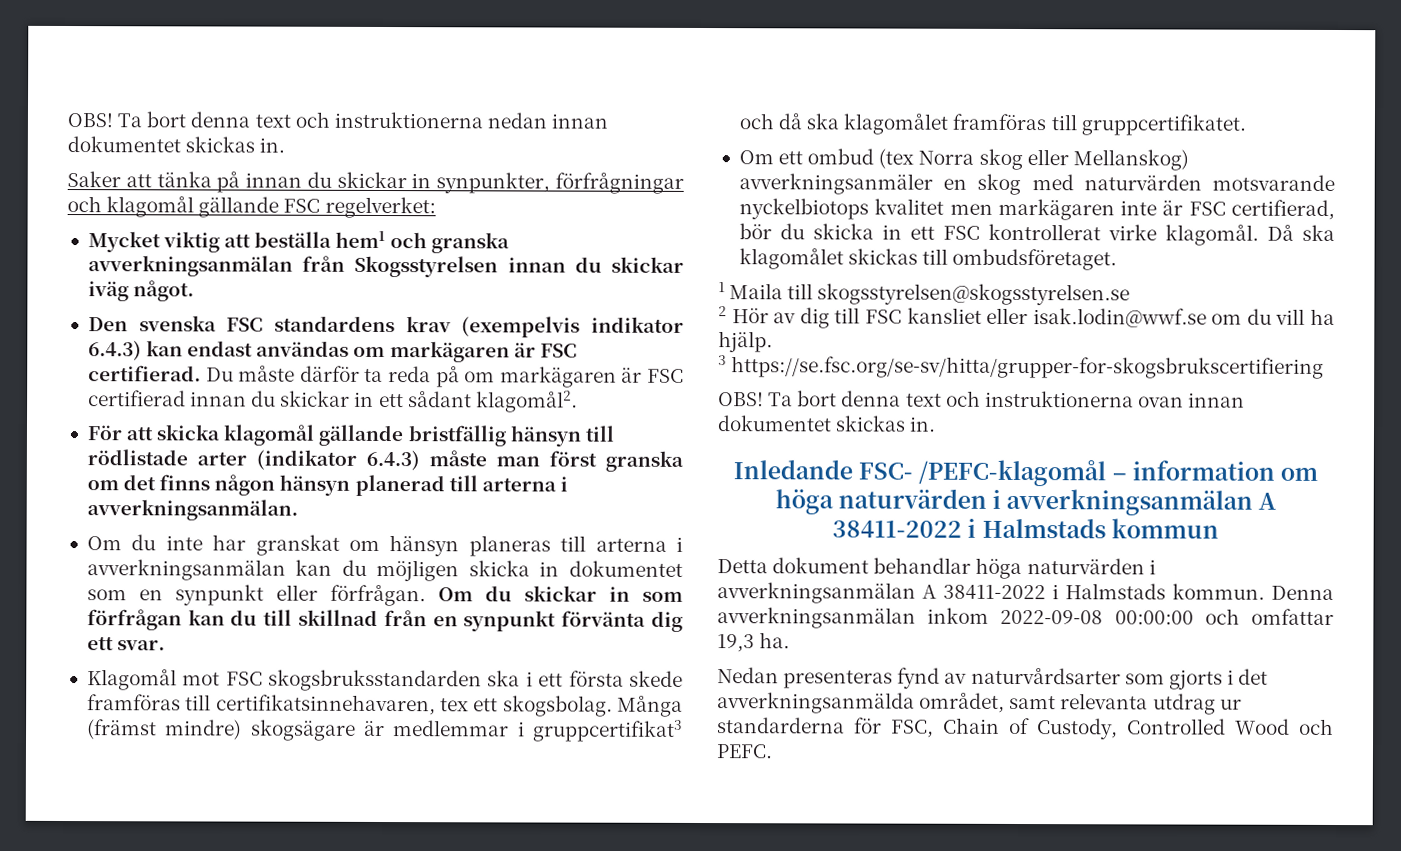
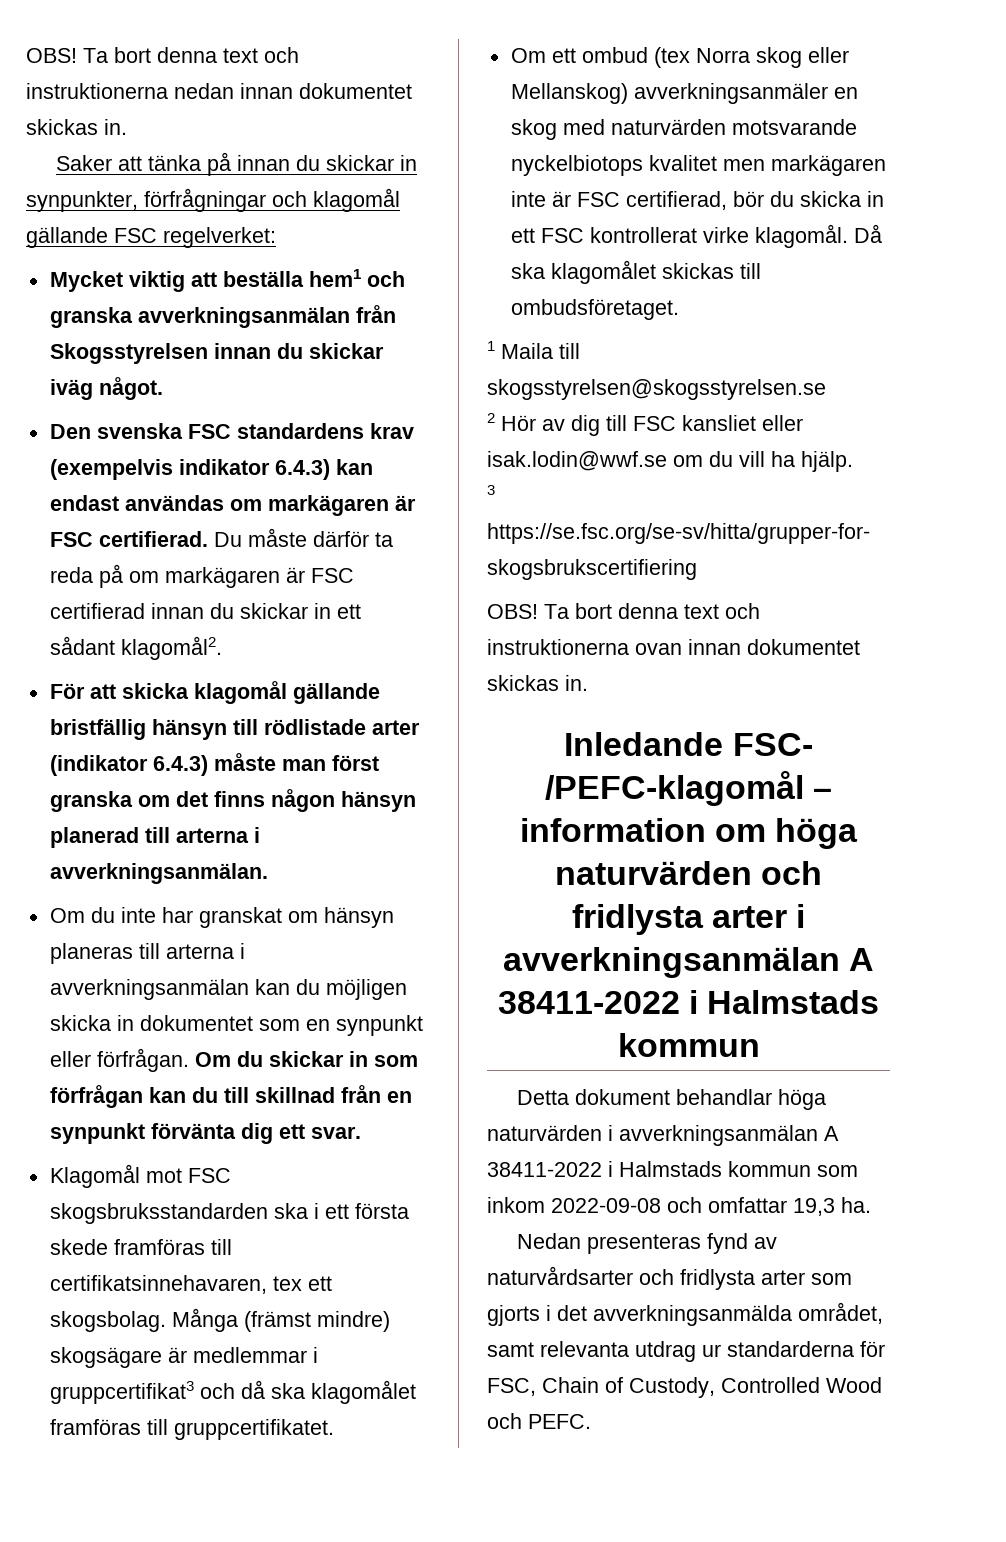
- Inledande FSC- /PEFC-klagomål – information om höga naturvärden i avverkningsanmälan A 38411-2022 i Halmstads kommun
+ Inledande FSC- /PEFC-klagomål – information om höga naturvärden och fridlysta arter i avverkningsanmälan A 38411-2022 i Halmstads kommun
- Detta dokument behandlar höga naturvärden i avverkningsanmälan A 38411-2022 i Halmstads kommun. Denna avverkningsanmälan inkom 2022-09-08 00:00:00 och omfattar 19,3 ha.
+ Detta dokument behandlar höga naturvärden i avverkningsanmälan A 38411-2022 i Halmstads kommun som inkom 2022-09-08 och omfattar 19,3 ha.
- Nedan presenteras fynd av naturvårdsarter som gjorts i det avverkningsanmälda området, samt relevanta utdrag ur standarderna för FSC, Chain of Custody, Controlled Wood och PEFC.
+ Nedan presenteras fynd av naturvårdsarter och fridlysta arter som gjorts i det avverkningsanmälda området, samt relevanta utdrag ur standarderna för FSC, Chain of Custody, Controlled Wood och PEFC.

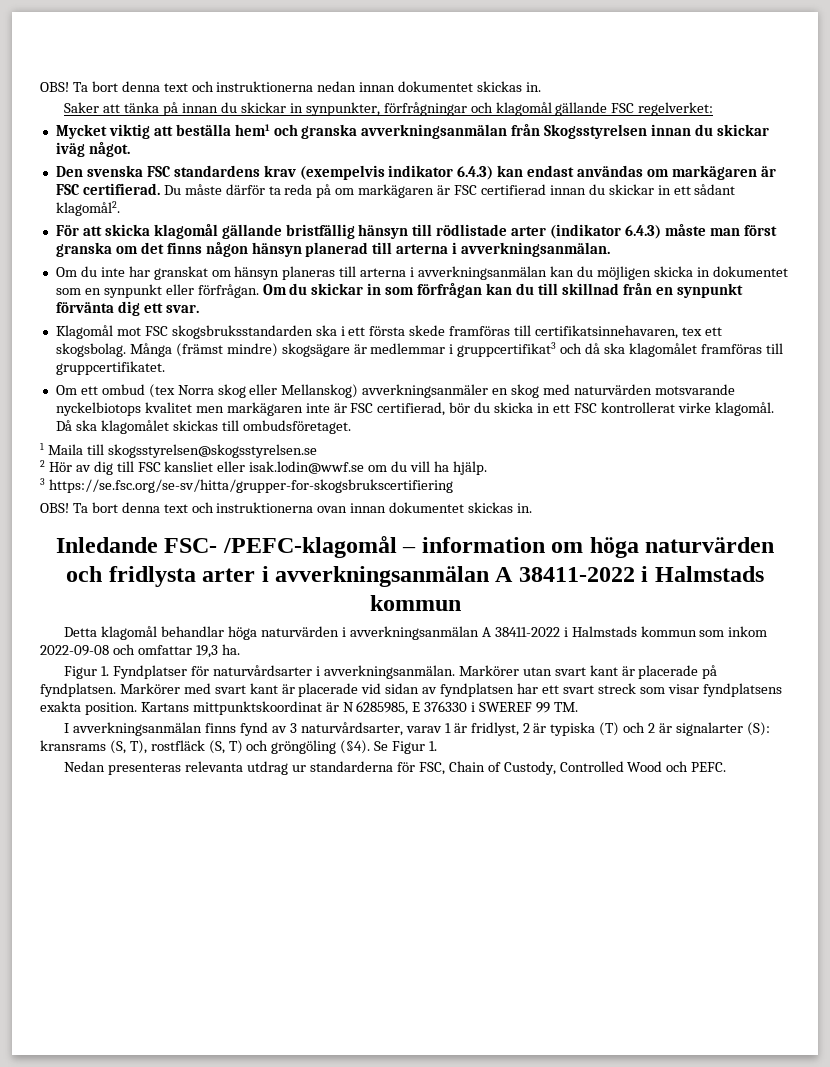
- Detta dokument behandlar höga naturvärden i avverkningsanmälan A 38411-2022 i Halmstads kommun som inkom 2022-09-08 och omfattar 19,3 ha.
+ Detta klagomål behandlar höga naturvärden i avverkningsanmälan A 38411-2022 i Halmstads kommun som inkom 2022-09-08 och omfattar 19,3 ha.
- Nedan presenteras fynd av naturvårdsarter och fridlysta arter som gjorts i det avverkningsanmälda området, samt relevanta utdrag ur standarderna för FSC, Chain of Custody, Controlled Wood och PEFC.
+ Figur 1. Fyndplatser för naturvårdsarter i avverkningsanmälan. Markörer utan svart kant är placerade på fyndplatsen. Markörer med svart kant är placerade vid sidan av fyndplatsen har ett svart streck som visar fyndplatsens exakta position. Kartans mittpunktskoordinat är N 6285985, E 376330 i SWEREF 99 TM.
+ I avverkningsanmälan finns fynd av 3 naturvårdsarter, varav 1 är fridlyst, 2 är typiska (T) och 2 är signalarter (S): kransrams (S, T), rostfläck (S, T) och gröngöling (§4). Se Figur 1.
+ Nedan presenteras relevanta utdrag ur standarderna för FSC, Chain of Custody, Controlled Wood och PEFC.

